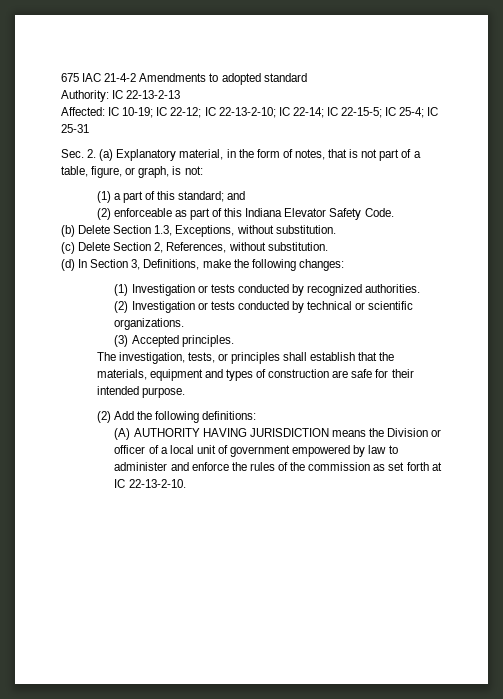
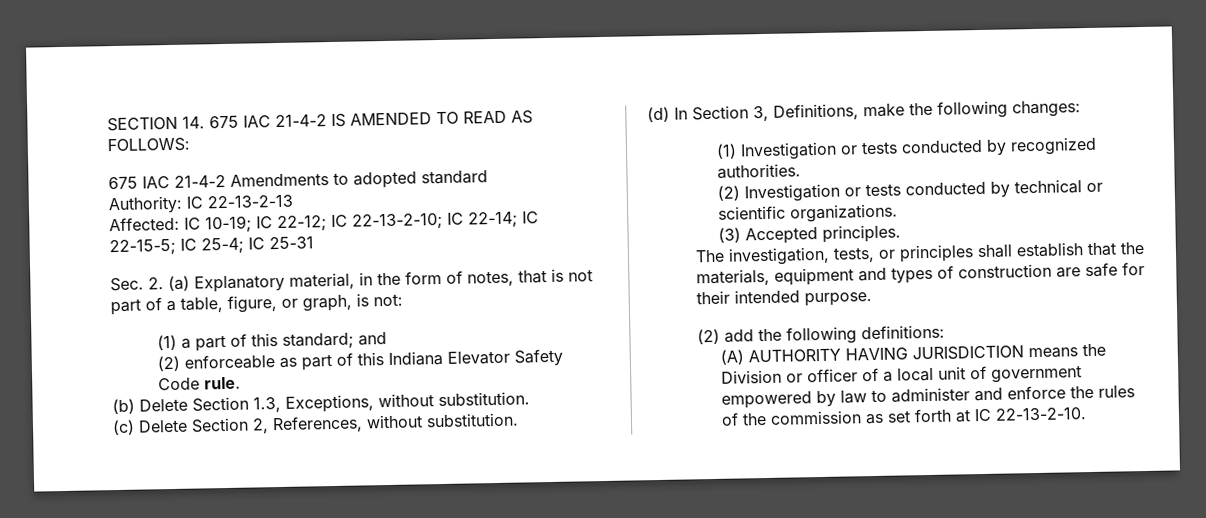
+ SECTION 14. 675 IAC 21-4-2 IS AMENDED TO READ AS FOLLOWS:
- (2) enforceable as part of this Indiana Elevator Safety Code.
+ (2) enforceable as part of this Indiana Elevator Safety Code rule.
- (2) Add the following definitions:
+ (2) add the following definitions:

